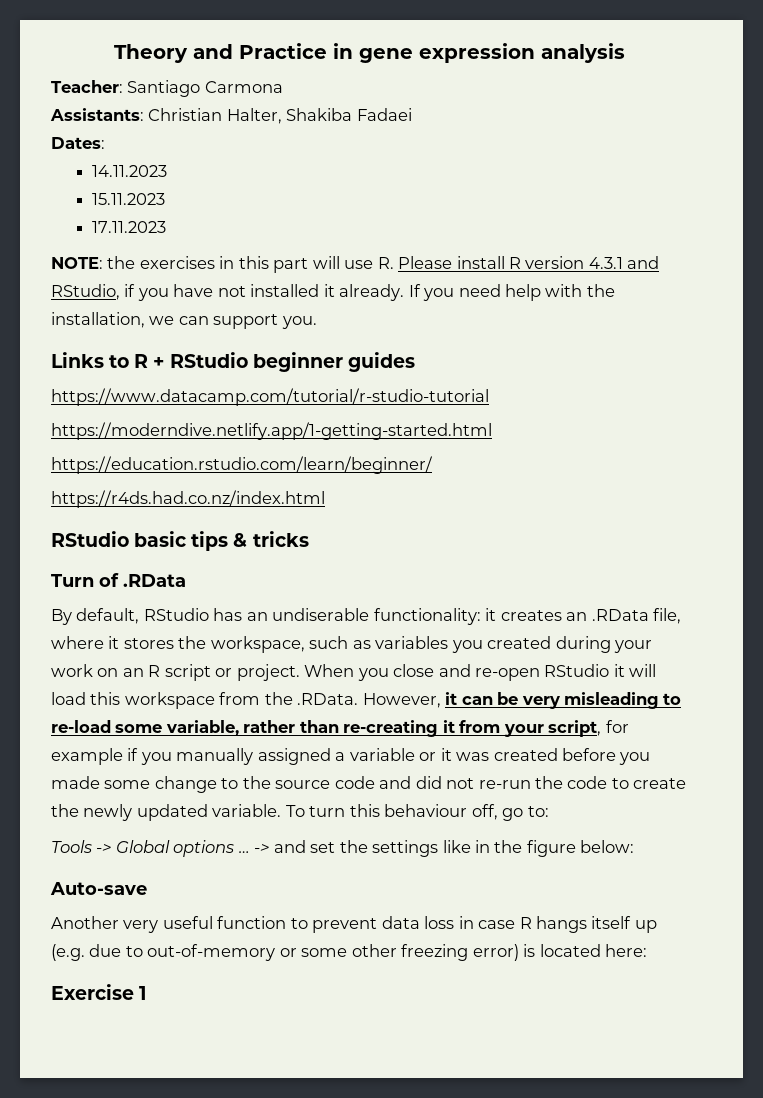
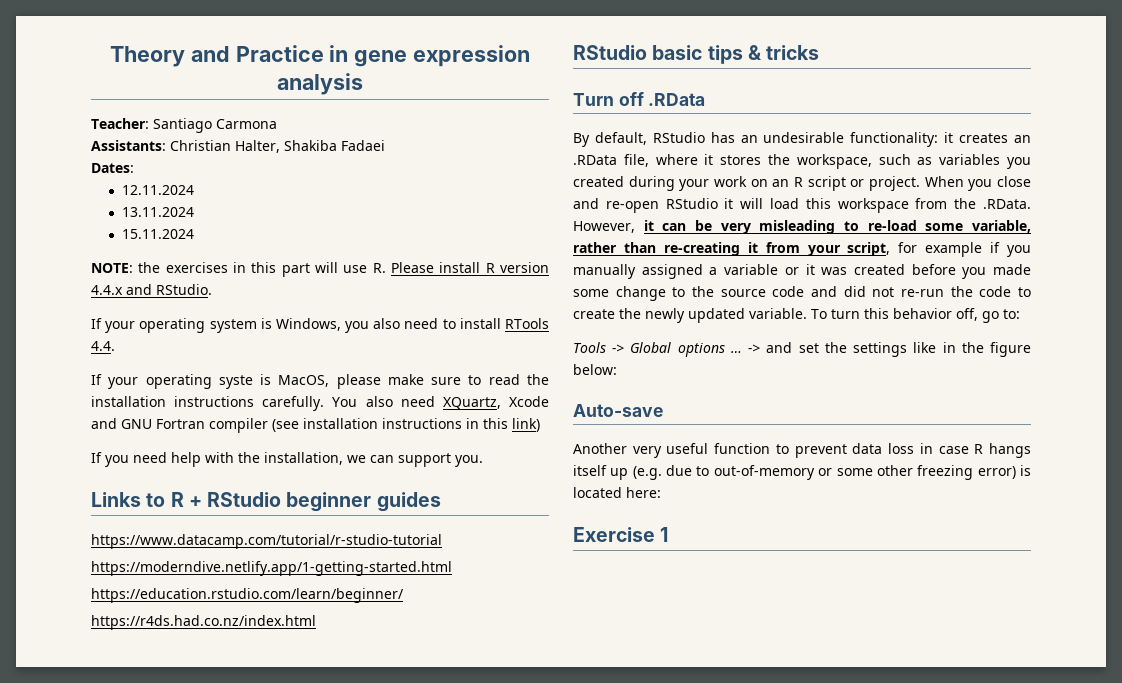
- 14.11.2023
- 15.11.2023
- 17.11.2023
+ 12.11.2024
+ 13.11.2024
+ 15.11.2024
- NOTE: the exercises in this part will use R. Please install R version 4.3.1 and RStudio, if you have not installed it already. If you need help with the installation, we can support you.
+ NOTE: the exercises in this part will use R. Please install R version 4.4.x and RStudio.
+ If your operating system is Windows, you also need to install RTools 4.4.
+ If your operating syste is MacOS, please make sure to read the installation instructions carefully. You also need XQuartz, Xcode and GNU Fortran compiler (see installation instructions in this link)
+ If you need help with the installation, we can support you.
- Turn of .RData
+ Turn off .RData
- By default, RStudio has an undiserable functionality: it creates an .RData file, where it stores the workspace, such as variables you created during your work on an R script or project.
+ By default, RStudio has an undesirable functionality: it creates an .RData file, where it stores the workspace, such as variables you created during your work on an R script or project.
- To turn this behaviour off, go to:
+ To turn this behavior off, go to:

